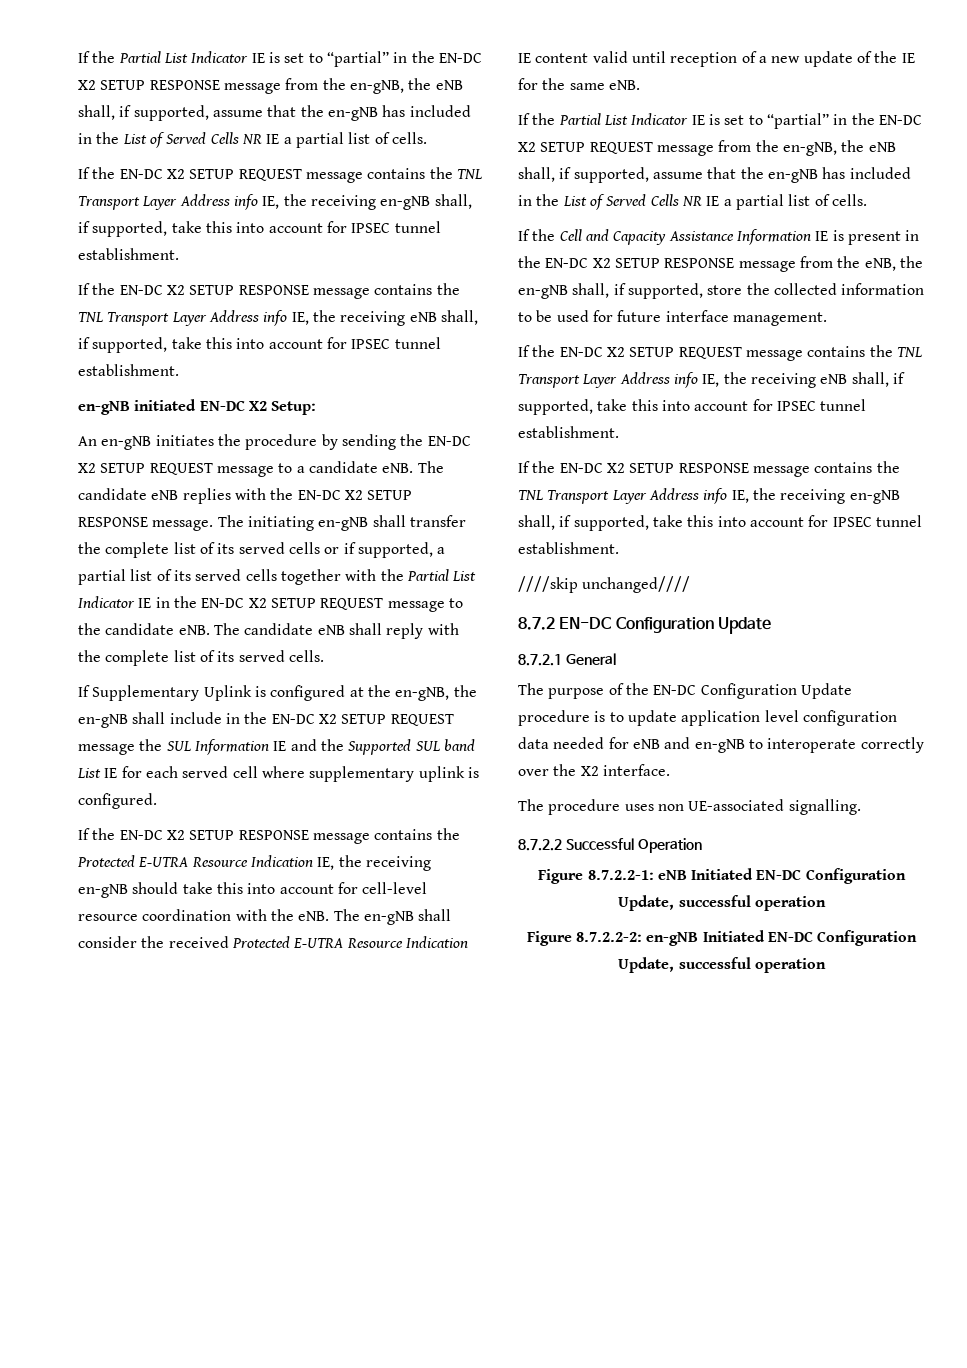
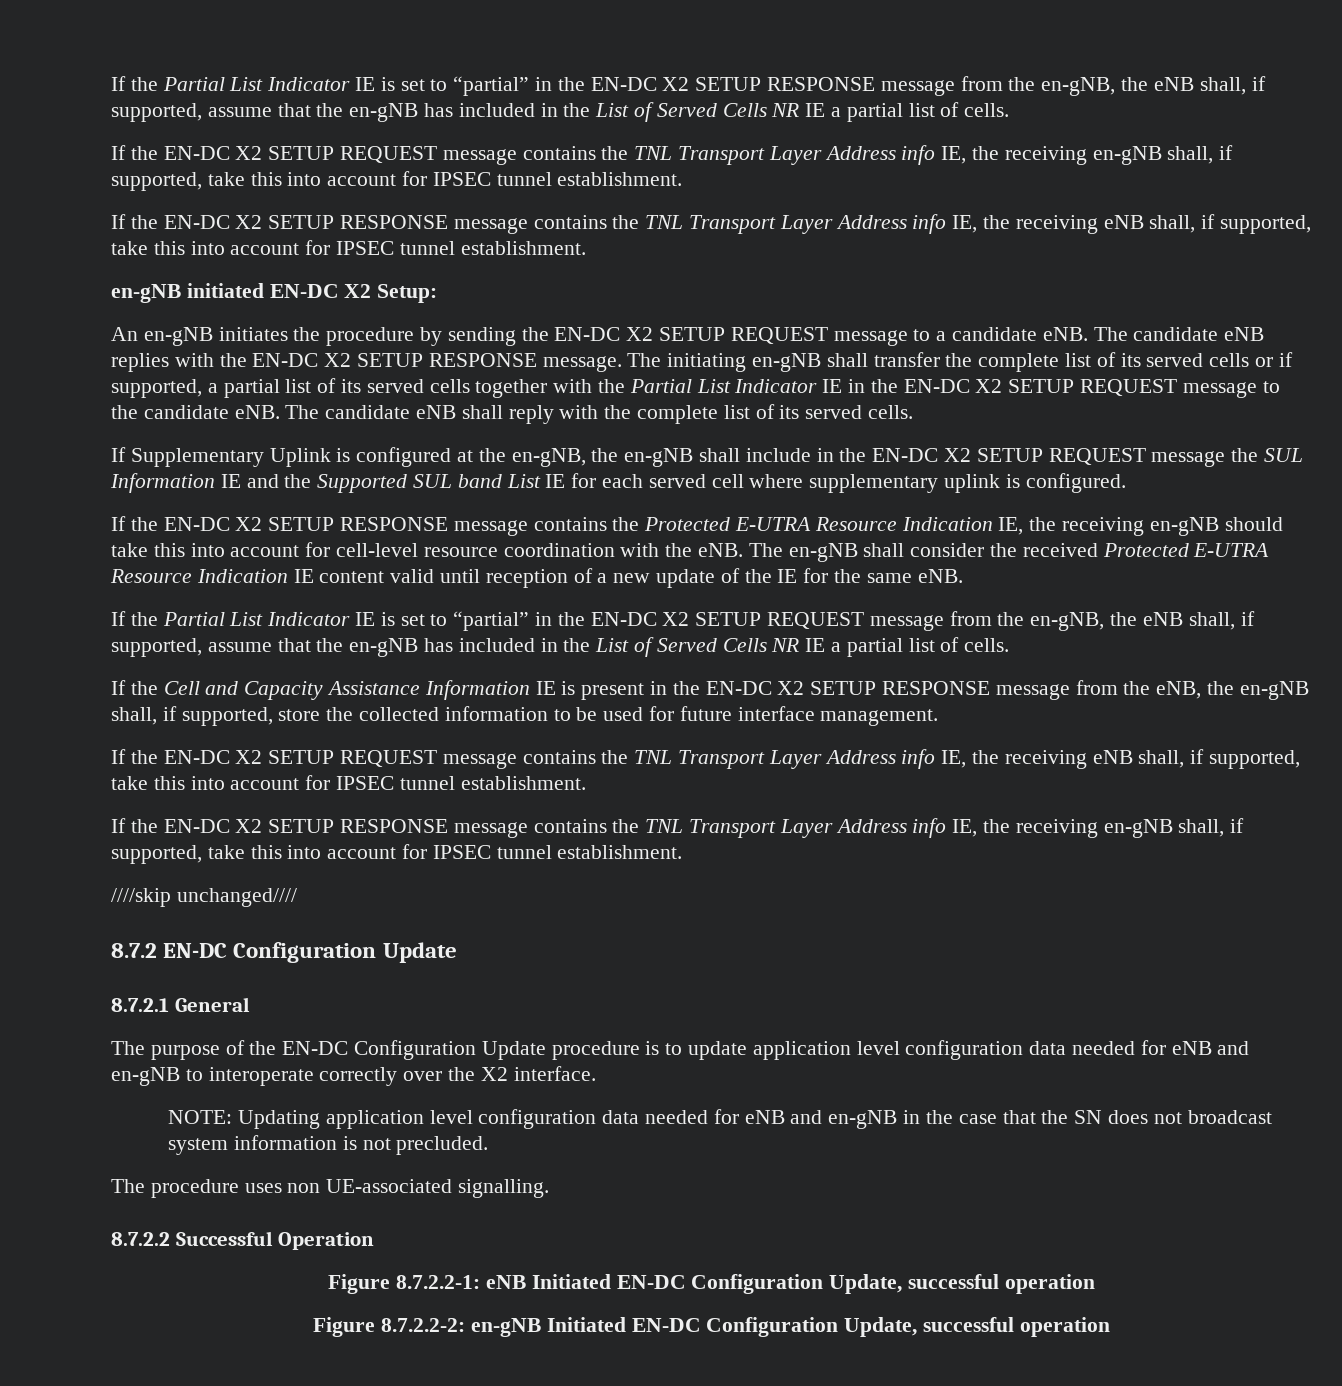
+ NOTE: Updating application level configuration data needed for eNB and en-gNB in the case that the SN does not broadcast system information is not precluded.

